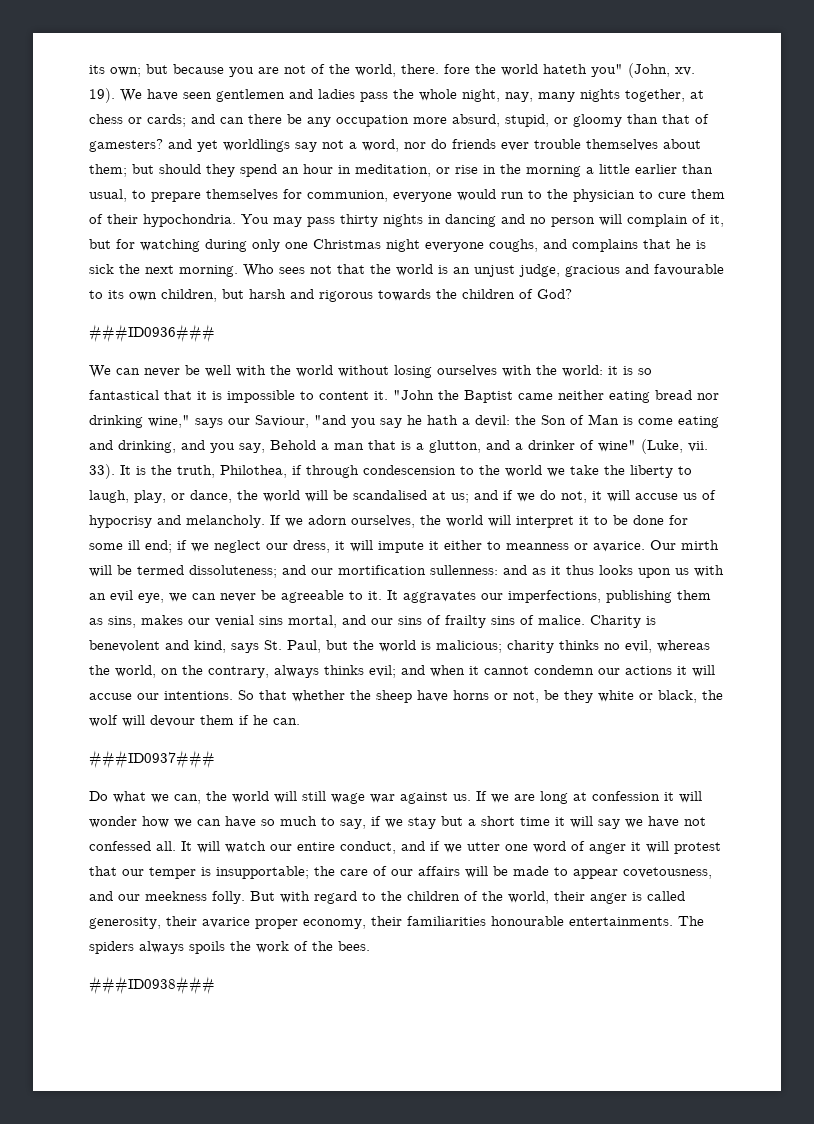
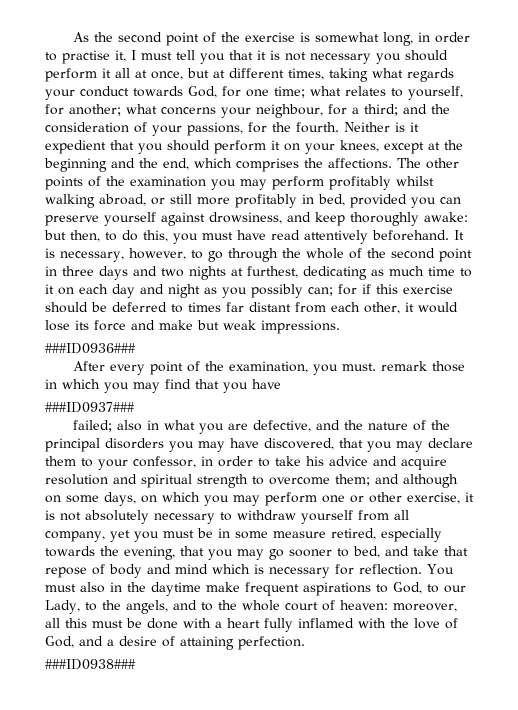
- its own; but because you are not of the world, there. fore the world hateth you" (John, xv. 19). We have seen gentlemen and ladies pass the whole night, nay, many nights together, at chess or cards; and can there be any occupation more absurd, stupid, or gloomy than that of gamesters? and yet worldlings say not a word, nor do friends ever trouble themselves about them; but should they spend an hour in meditation, or rise in the morning a little earlier than usual, to prepare themselves for communion, everyone would run to the physician to cure them of their hypochondria. You may pass thirty nights in dancing and no person will complain of it, but for watching during only one Christmas night everyone coughs, and complains that he is sick the next morning. Who sees not that the world is an unjust judge, gracious and favourable to its own children, but harsh and rigorous towards the children of God?
+ As the second point of the exercise is somewhat long, in order to practise it, I must tell you that it is not necessary you should perform it all at once, but at different times, taking what regards your conduct towards God, for one time; what relates to yourself, for another; what concerns your neighbour, for a third; and the consideration of your passions, for the fourth. Neither is it expedient that you should perform it on your knees, except at the beginning and the end, which comprises the affections. The other points of the examination you may perform profitably whilst walking abroad, or still more profitably in bed, provided you can preserve yourself against drowsiness, and keep thoroughly awake: but then, to do this, you must have read attentively beforehand. It is necessary, however, to go through the whole of the second point in three days and two nights at furthest, dedicating as much time to it on each day and night as you possibly can; for if this exercise should be deferred to times far distant from each other, it would lose its force and make but weak impressions.
  ###ID0936###
- We can never be well with the world without losing ourselves with the world: it is so fantastical that it is impossible to content it. "John the Baptist came neither eating bread nor drinking wine," says our Saviour, "and you say he hath a devil: the Son of Man is come eating and drinking, and you say, Behold a man that is a glutton, and a drinker of wine" (Luke, vii. 33). It is the truth, Philothea, if through condescension to the world we take the liberty to laugh, play, or dance, the world will be scandalised at us; and if we do not, it will accuse us of hypocrisy and melancholy. If we adorn ourselves, the world will interpret it to be done for some ill end; if we neglect our dress, it will impute it either to meanness or avarice. Our mirth will be termed dissoluteness; and our mortification sullenness: and as it thus looks upon us with an evil eye, we can never be agreeable to it. It aggravates our imperfections, publishing them as sins, makes our venial sins mortal, and our sins of frailty sins of malice. Charity is benevolent and kind, says St. Paul, but the world is malicious; charity thinks no evil, whereas the world, on the contrary, always thinks evil; and when it cannot condemn our actions it will accuse our intentions. So that whether the sheep have horns or not, be they white or black, the wolf will devour them if he can.
+ After every point of the examination, you must. remark those in which you may find that you have
  ###ID0937###
- Do what we can, the world will still wage war against us. If we are long at confession it will wonder how we can have so much to say, if we stay but a short time it will say we have not confessed all. It will watch our entire conduct, and if we utter one word of anger it will protest that our temper is insupportable; the care of our affairs will be made to appear covetousness, and our meekness folly. But with regard to the children of the world, their anger is called generosity, their avarice proper economy, their familiarities honourable entertainments. The spiders always spoils the work of the bees.
+ failed; also in what you are defective, and the nature of the principal disorders you may have discovered, that you may declare them to your confessor, in order to take his advice and acquire resolution and spiritual strength to overcome them; and although on some days, on which you may perform one or other exercise, it is not absolutely necessary to withdraw yourself from all company, yet you must be in some measure retired, especially towards the evening, that you may go sooner to bed, and take that repose of body and mind which is necessary for reflection. You must also in the daytime make frequent aspirations to God, to our Lady, to the angels, and to the whole court of heaven: moreover, all this must be done with a heart fully inflamed with the love of God, and a desire of attaining perfection.

